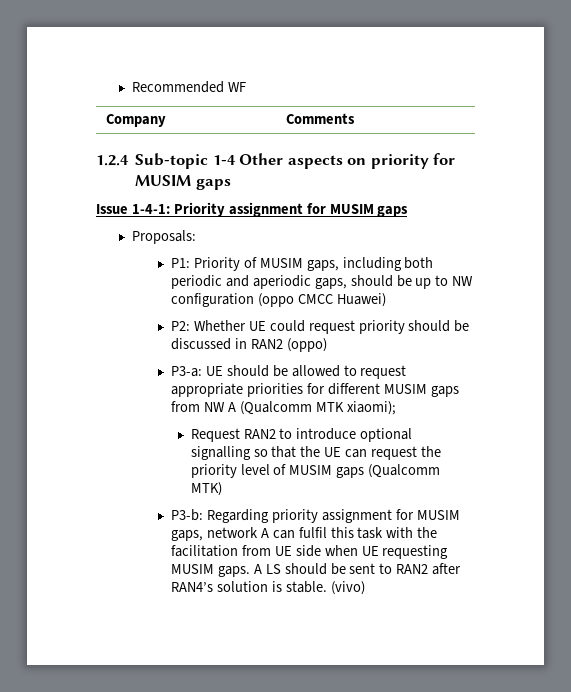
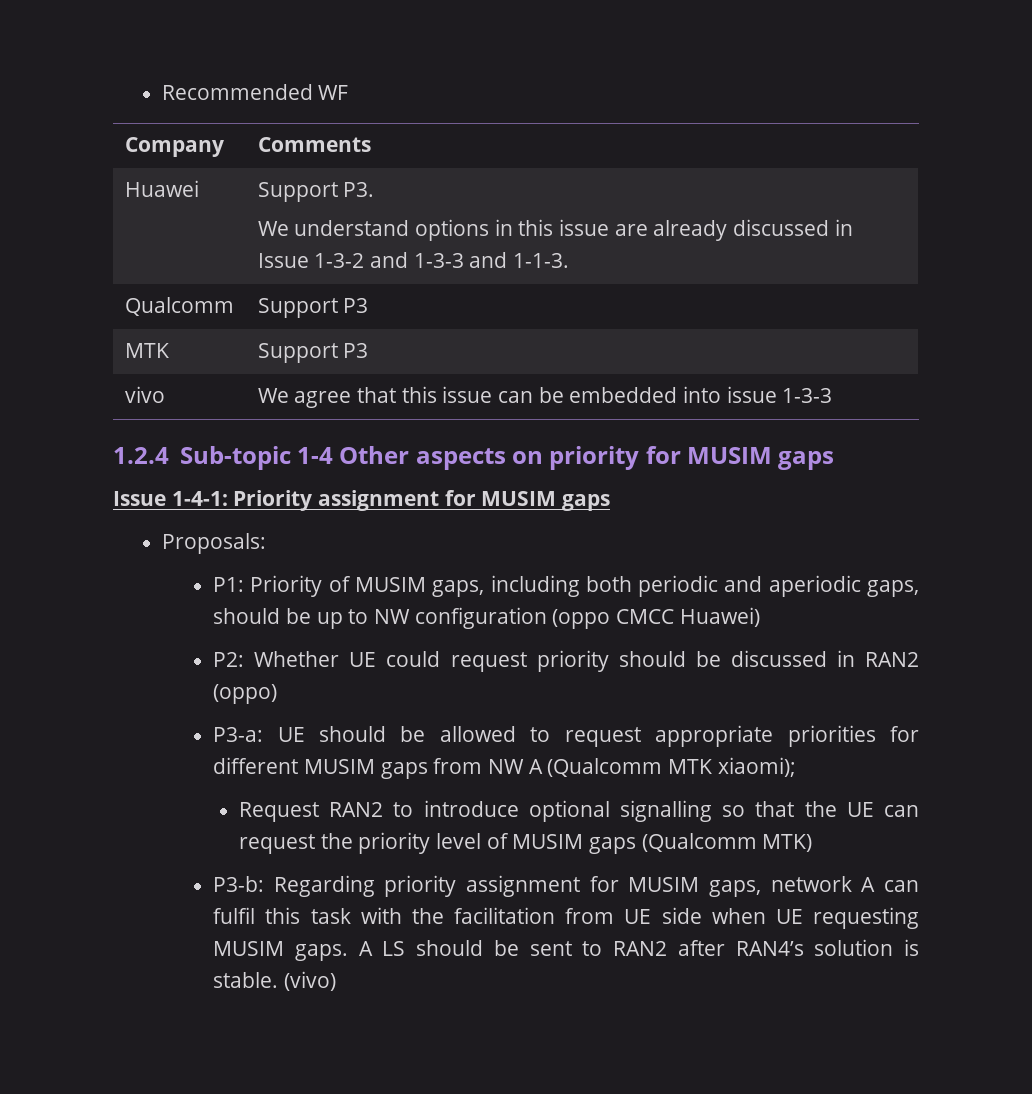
+ Huawei | Support P3.
+ We understand options in this issue are already discussed in Issue 1-3-2 and 1-3-3 and 1-1-3.
+ Qualcomm | Support P3
+ MTK | Support P3
+ vivo | We agree that this issue can be embedded into issue 1-3-3

